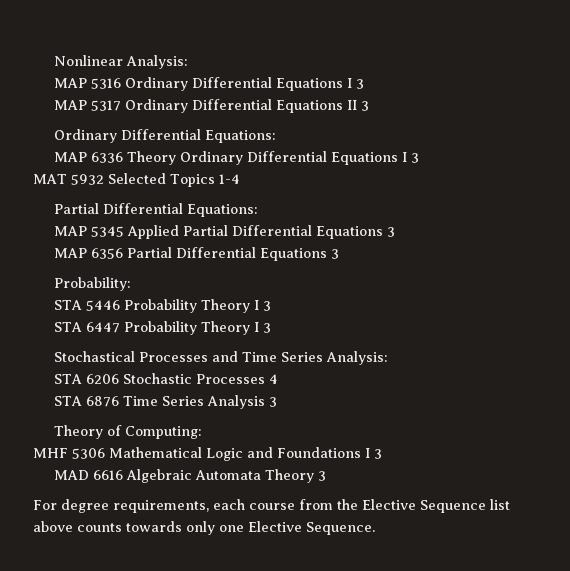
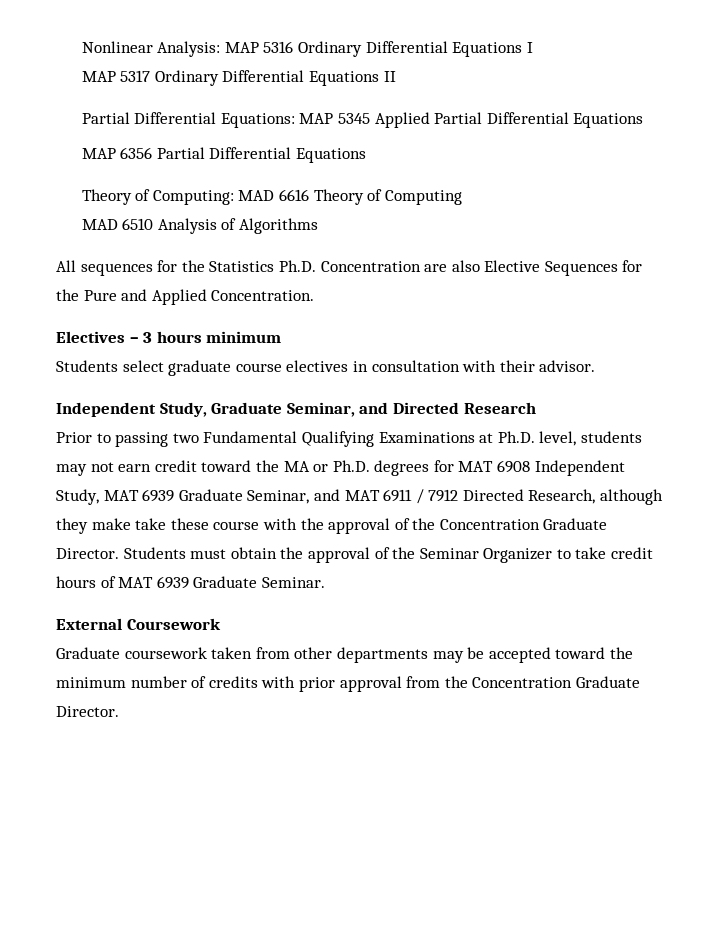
- Nonlinear Analysis:
- MAP 5316 Ordinary Differential Equations I 3
+ Nonlinear Analysis: MAP 5316 Ordinary Differential Equations I
- MAP 5317 Ordinary Differential Equations II 3
- Ordinary Differential Equations:
- MAP 6336 Theory Ordinary Differential Equations I 3
- MAT 5932 Selected Topics 1-4
+ MAP 5317 Ordinary Differential Equations II
- Partial Differential Equations:
- MAP 5345 Applied Partial Differential Equations 3
+ Partial Differential Equations: MAP 5345 Applied Partial Differential Equations
- MAP 6356 Partial Differential Equations 3
- Probability:
- STA 5446 Probability Theory I 3
- STA 6447 Probability Theory I 3
- Stochastical Processes and Time Series Analysis:
- STA 6206 Stochastic Processes 4
- STA 6876 Time Series Analysis 3
- Theory of Computing:
- MHF 5306 Mathematical Logic and Foundations I 3
- MAD 6616 Algebraic Automata Theory 3
- For degree requirements, each course from the Elective Sequence list above counts towards only one Elective Sequence.
+ MAP 6356 Partial Differential Equations
+ Theory of Computing: MAD 6616 Theory of Computing
+ MAD 6510 Analysis of Algorithms
+ All sequences for the Statistics Ph.D. Concentration are also Elective Sequences for the Pure and Applied Concentration.
+ Electives – 3 hours minimum
+ Students select graduate course electives in consultation with their advisor.
+ Independent Study, Graduate Seminar, and Directed Research
+ Prior to passing two Fundamental Qualifying Examinations at Ph.D. level, students may not earn credit toward the MA or Ph.D. degrees for MAT 6908 Independent Study, MAT 6939 Graduate Seminar, and MAT 6911 / 7912 Directed Research, although they make take these course with the approval of the Concentration Graduate Director. Students must obtain the approval of the Seminar Organizer to take credit hours of MAT 6939 Graduate Seminar.
+ External Coursework
+ Graduate coursework taken from other departments may be accepted toward the minimum number of credits with prior approval from the Concentration Graduate Director.

